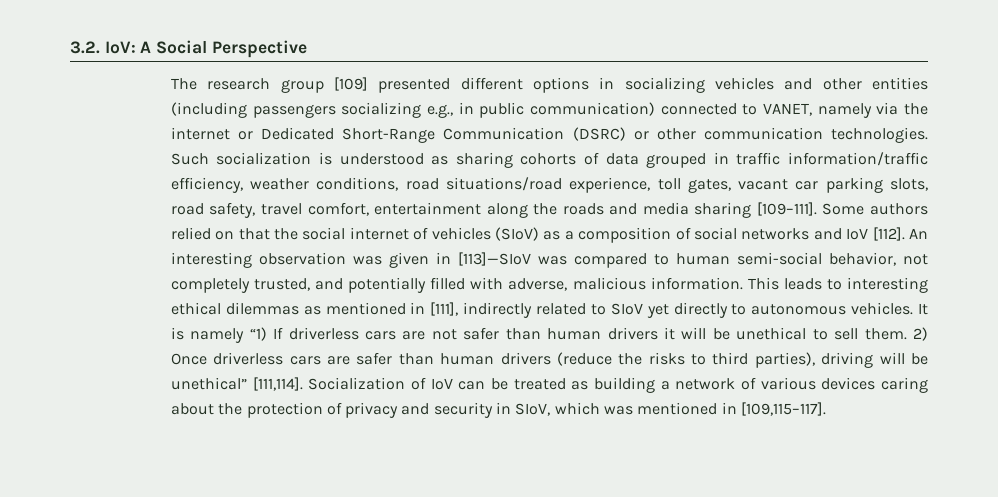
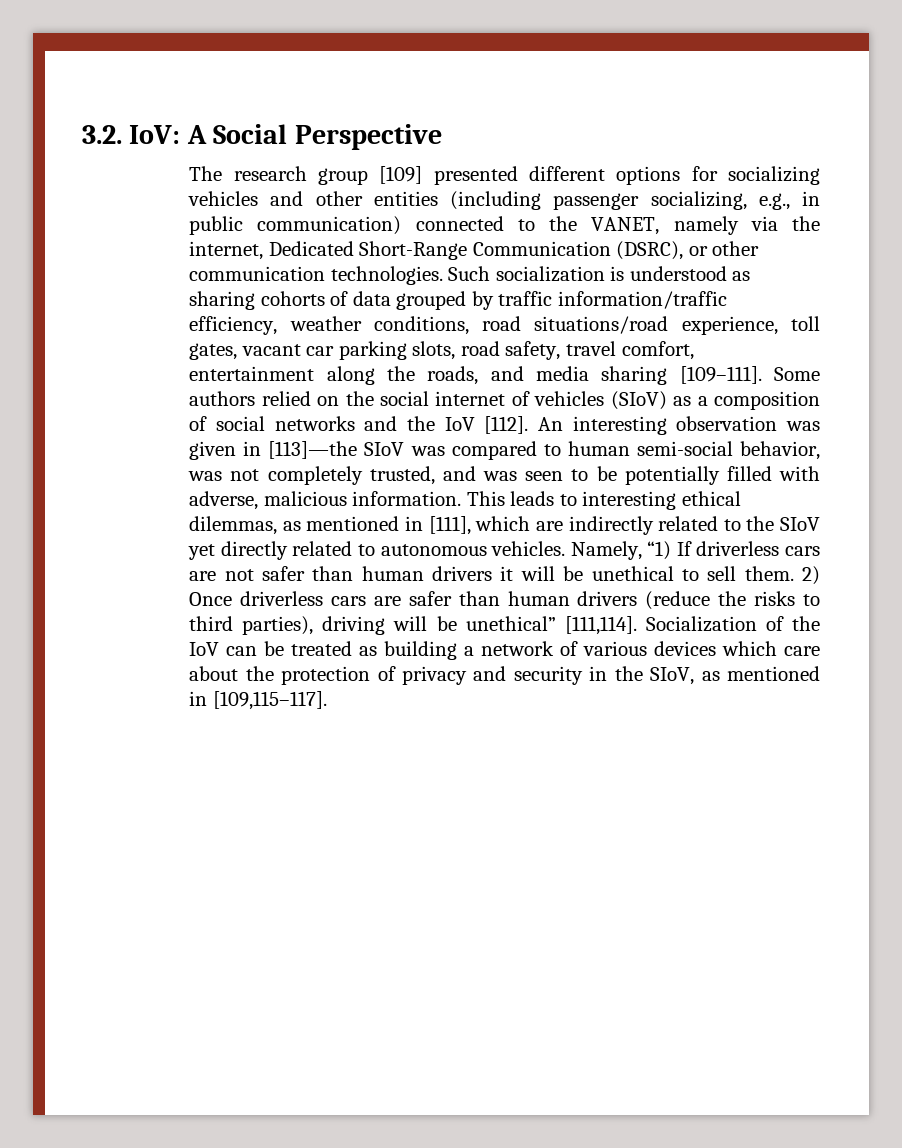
- The research group [109] presented different options in socializing vehicles and other entities (including passengers socializing e.g., in public communication) connected to VANET, namely via the internet or Dedicated Short-Range Communication (DSRC) or other communication technologies.
+ The research group [109] presented different options for socializing vehicles and other entities (including passenger socializing, e.g., in public communication) connected to the VANET, namely via the internet, Dedicated Short-Range Communication (DSRC), or other communication technologies.
- Such socialization is understood as sharing cohorts of data grouped in traffic information/traffic efficiency, weather conditions, road situations/road experience, toll gates, vacant car parking slots, road safety, travel comfort, entertainment along the roads and media sharing [109–111].
+ Such socialization is understood as sharing cohorts of data grouped by traffic information/traffic efficiency, weather conditions, road situations/road experience, toll gates, vacant car parking slots, road safety, travel comfort, entertainment along the roads, and media sharing [109–111].
- Some authors relied on that the social internet of vehicles (SIoV) as a composition of social networks and IoV [112].
+ Some authors relied on the social internet of vehicles (SIoV) as a composition of social networks and the IoV [112].
- An interesting observation was given in [113]—SIoV was compared to human semi-social behavior, not completely trusted, and potentially filled with adverse, malicious information.
+ An interesting observation was given in [113]—the SIoV was compared to human semi-social behavior, was not completely trusted, and was seen to be potentially filled with adverse, malicious information.
- This leads to interesting ethical dilemmas as mentioned in [111], indirectly related to SIoV yet directly to autonomous vehicles.
+ This leads to interesting ethical dilemmas, as mentioned in [111], which are indirectly related to the SIoV yet directly related to autonomous vehicles.
- It is namely “1) If driverless cars are not safer than human drivers it will be unethical to sell them.
+ Namely, “1) If driverless cars are not safer than human drivers it will be unethical to sell them.
- Socialization of IoV can be treated as building a network of various devices caring about the protection of privacy and security in SIoV, which was mentioned in [109,115–117].
+ Socialization of the IoV can be treated as building a network of various devices which care about the protection of privacy and security in the SIoV, as mentioned in [109,115–117].

